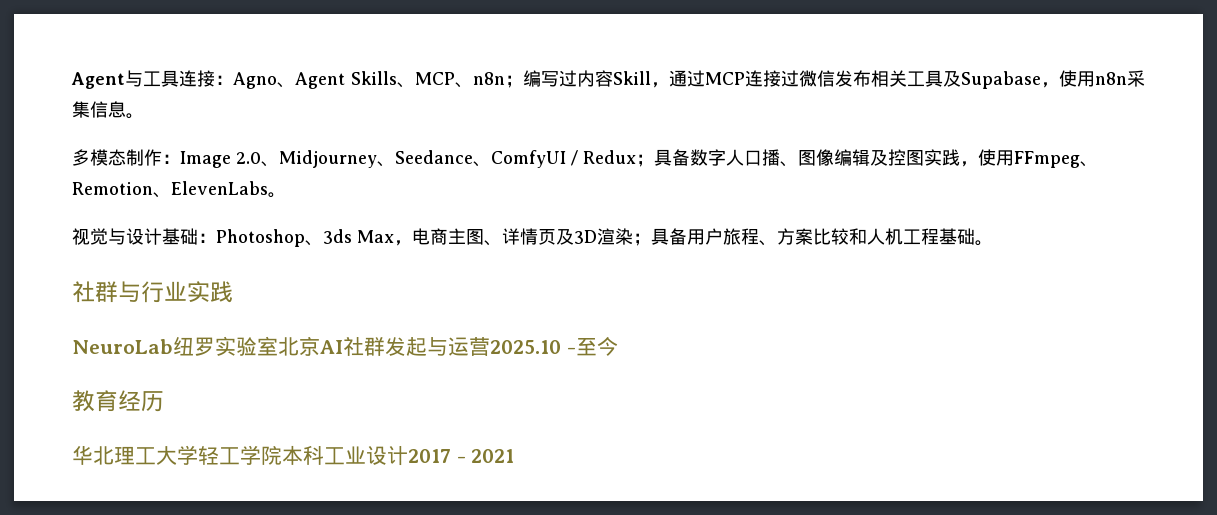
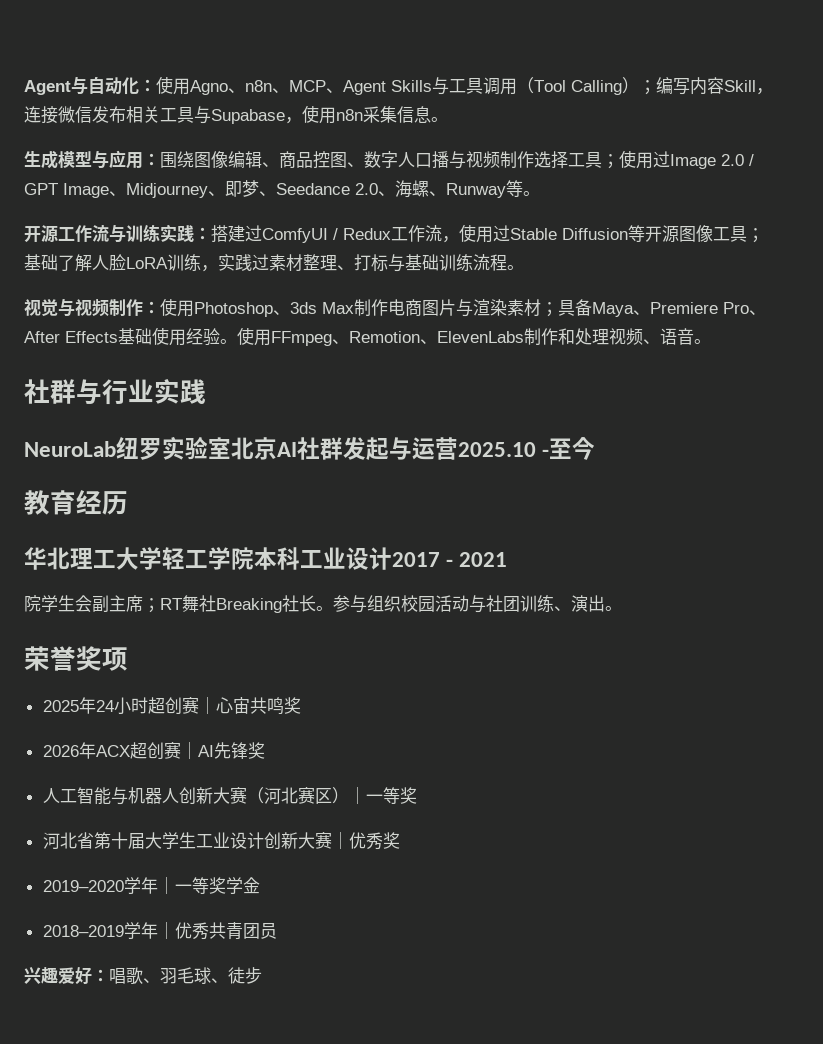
- Agent与工具连接：Agno、Agent Skills、MCP、n8n；编写过内容Skill，通过MCP连接过微信发布相关工具及Supabase，使用n8n采集信息。
+ Agent与自动化：使用Agno、n8n、MCP、Agent Skills与工具调用（Tool Calling）；编写内容Skill，连接微信发布相关工具与Supabase，使用n8n采集信息。
- 多模态制作：Image 2.0、Midjourney、Seedance、ComfyUI / Redux；具备数字人口播、图像编辑及控图实践，使用FFmpeg、Remotion、ElevenLabs。
- 视觉与设计基础：Photoshop、3ds Max，电商主图、详情页及3D渲染；具备用户旅程、方案比较和人机工程基础。
+ 生成模型与应用：围绕图像编辑、商品控图、数字人口播与视频制作选择工具；使用过Image 2.0 / GPT Image、Midjourney、即梦、Seedance 2.0、海螺、Runway等。
+ 开源工作流与训练实践：搭建过ComfyUI / Redux工作流，使用过Stable Diffusion等开源图像工具；基础了解人脸LoRA训练，实践过素材整理、打标与基础训练流程。
+ 视觉与视频制作：使用Photoshop、3ds Max制作电商图片与渲染素材；具备Maya、Premiere Pro、After Effects基础使用经验。使用FFmpeg、Remotion、ElevenLabs制作和处理视频、语音。
+ 院学生会副主席；RT舞社Breaking社长。参与组织校园活动与社团训练、演出。
+ 荣誉奖项
+ 2025年24小时超创赛｜心宙共鸣奖
+ 2026年ACX超创赛｜AI先锋奖
+ 人工智能与机器人创新大赛（河北赛区）｜一等奖
+ 河北省第十届大学生工业设计创新大赛｜优秀奖
+ 2019–2020学年｜一等奖学金
+ 2018–2019学年｜优秀共青团员
+ 兴趣爱好：唱歌、羽毛球、徒步

